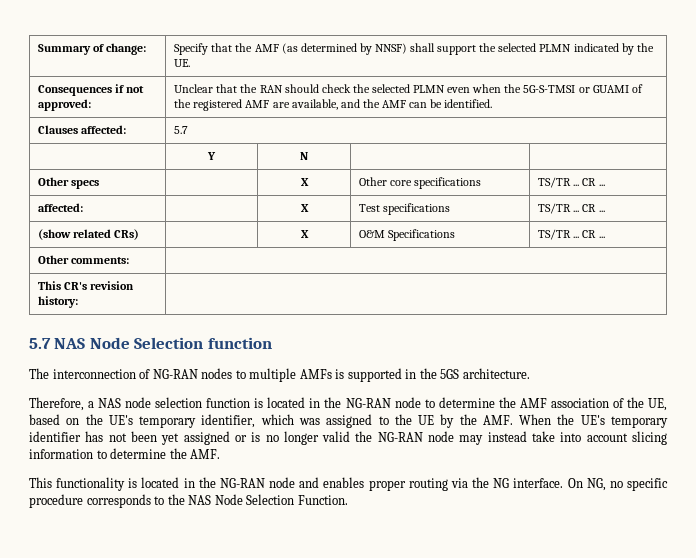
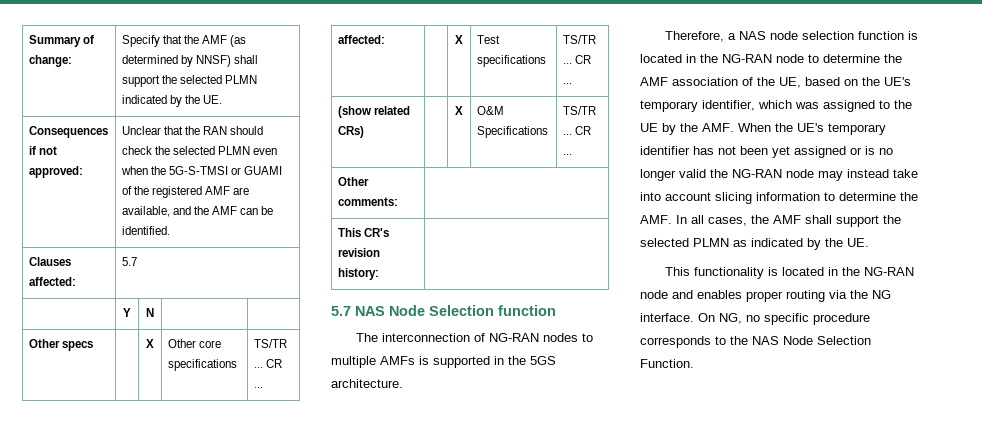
- Therefore, a NAS node selection function is located in the NG-RAN node to determine the AMF association of the UE, based on the UE's temporary identifier, which was assigned to the UE by the AMF. When the UE's temporary identifier has not been yet assigned or is no longer valid the NG-RAN node may instead take into account slicing information to determine the AMF.
+ Therefore, a NAS node selection function is located in the NG-RAN node to determine the AMF association of the UE, based on the UE's temporary identifier, which was assigned to the UE by the AMF. When the UE's temporary identifier has not been yet assigned or is no longer valid the NG-RAN node may instead take into account slicing information to determine the AMF. In all cases, the AMF shall support the selected PLMN as indicated by the UE.

